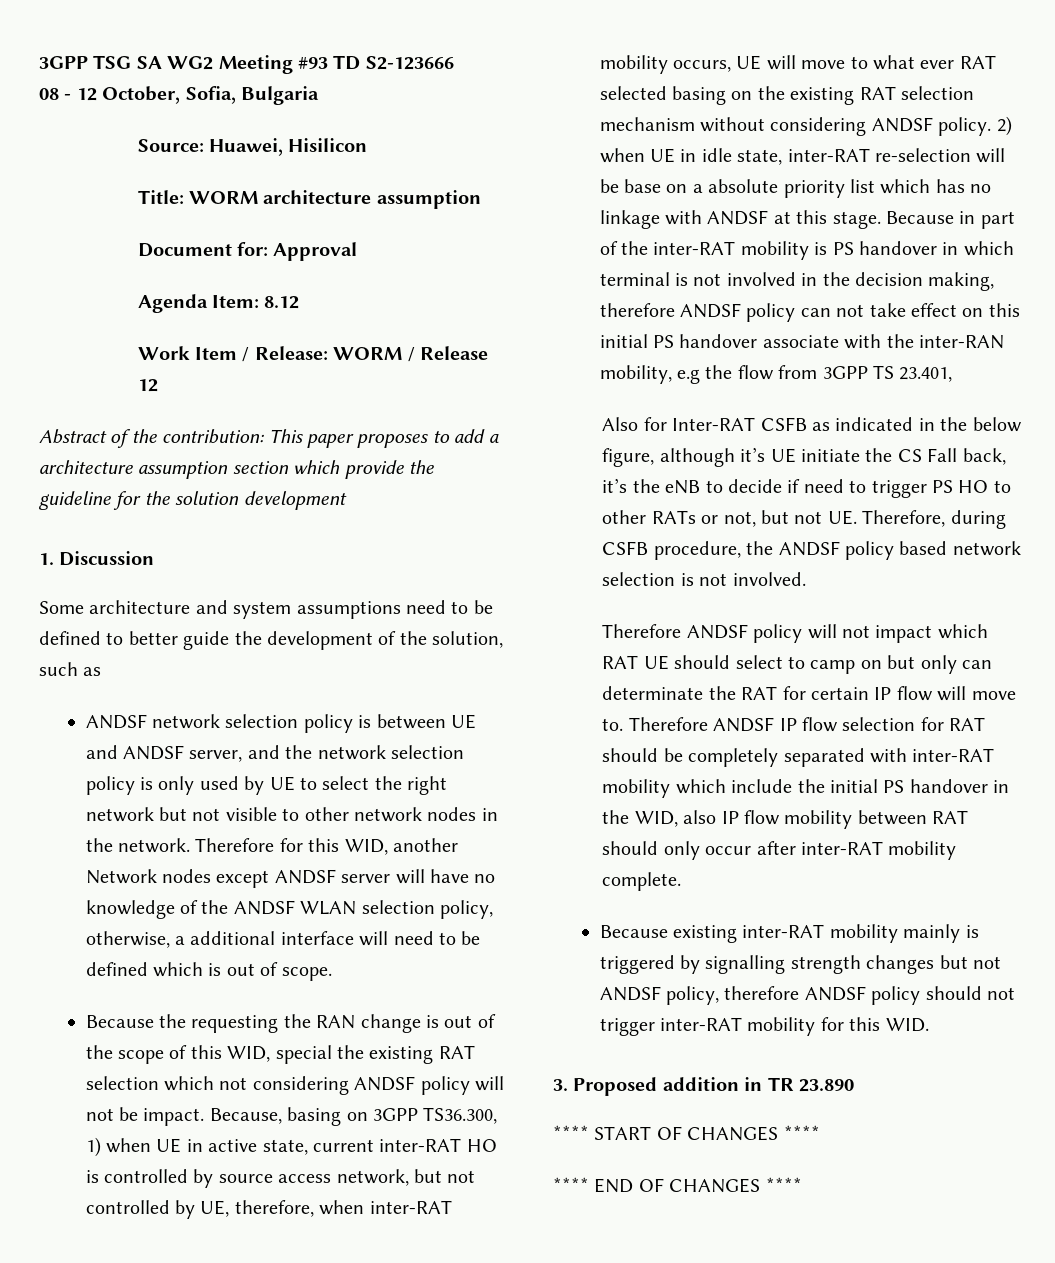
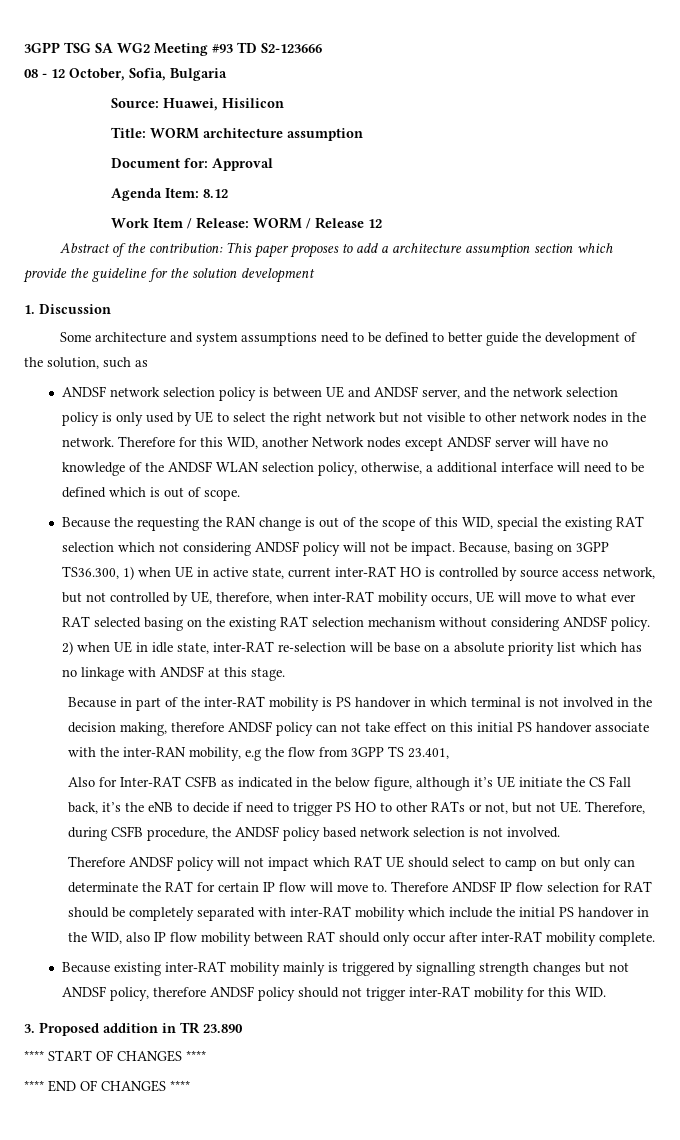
- 2) when UE in idle state, inter-RAT re-selection will be base on a absolute priority list which has no linkage with ANDSF at this stage. Because in part of the inter-RAT mobility is PS handover in which terminal is not involved in the decision making, therefore ANDSF policy can not take effect on this initial PS handover associate with the inter-RAN mobility, e.g the flow from 3GPP TS 23.401,
+ 2) when UE in idle state, inter-RAT re-selection will be base on a absolute priority list which has no linkage with ANDSF at this stage.
+ Because in part of the inter-RAT mobility is PS handover in which terminal is not involved in the decision making, therefore ANDSF policy can not take effect on this initial PS handover associate with the inter-RAN mobility, e.g the flow from 3GPP TS 23.401,

